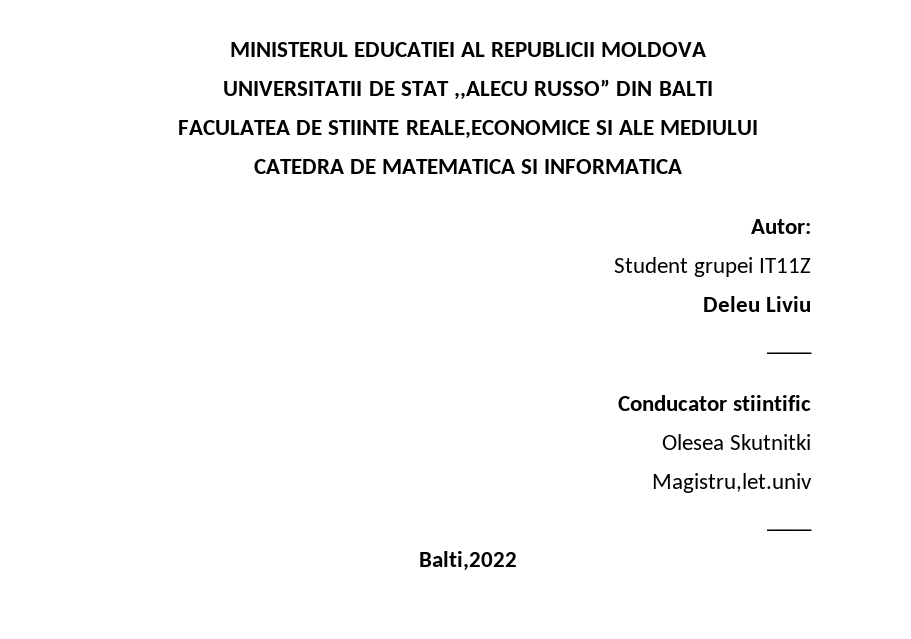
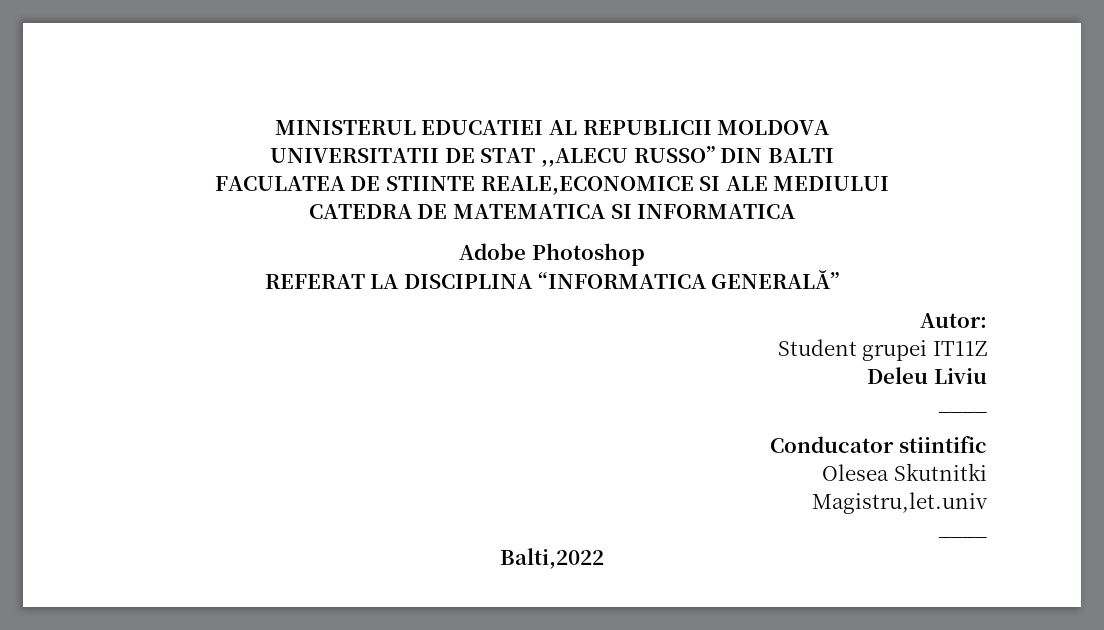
+ Adobe Photoshop
+ REFERAT LA DISCIPLINA “INFORMATICA GENERALĂ”

